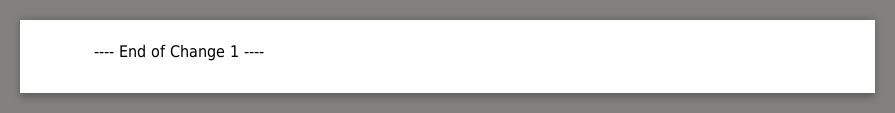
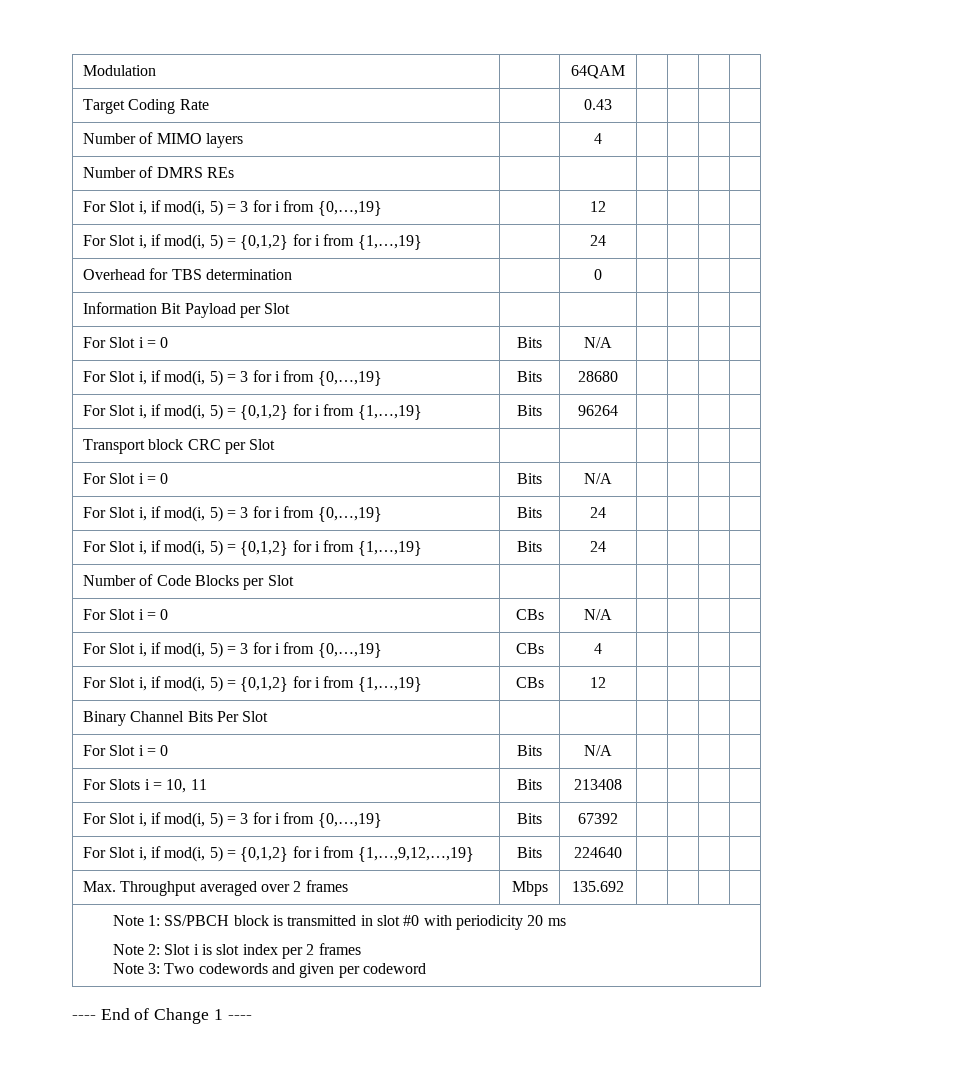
+ Modulation | | 64QAM | | | |
+ Target Coding Rate | | 0.43 | | | |
+ Number of MIMO layers | | 4 | | | |
+ Number of DMRS REs | | | | | |
+ For Slot i, if mod(i, 5) = 3 for i from {0,…,19} | | 12 | | | |
+ For Slot i, if mod(i, 5) = {0,1,2} for i from {1,…,19} | | 24 | | | |
+ Overhead for TBS determination | | 0 | | | |
+ Information Bit Payload per Slot | | | | | |
+ For Slot i = 0 | Bits | N/A | | | |
+ For Slot i, if mod(i, 5) = 3 for i from {0,…,19} | Bits | 28680 | | | |
+ For Slot i, if mod(i, 5) = {0,1,2} for i from {1,…,19} | Bits | 96264 | | | |
+ Transport block CRC per Slot | | | | | |
+ For Slot i = 0 | Bits | N/A | | | |
+ For Slot i, if mod(i, 5) = 3 for i from {0,…,19} | Bits | 24 | | | |
+ For Slot i, if mod(i, 5) = {0,1,2} for i from {1,…,19} | Bits | 24 | | | |
+ Number of Code Blocks per Slot | | | | | |
+ For Slot i = 0 | CBs | N/A | | | |
+ For Slot i, if mod(i, 5) = 3 for i from {0,…,19} | CBs | 4 | | | |
+ For Slot i, if mod(i, 5) = {0,1,2} for i from {1,…,19} | CBs | 12 | | | |
+ Binary Channel Bits Per Slot | | | | | |
+ For Slot i = 0 | Bits | N/A | | | |
+ For Slots i = 10, 11 | Bits | 213408 | | | |
+ For Slot i, if mod(i, 5) = 3 for i from {0,…,19} | Bits | 67392 | | | |
+ For Slot i, if mod(i, 5) = {0,1,2} for i from {1,…,9,12,…,19} | Bits | 224640 | | | |
+ Max. Throughput averaged over 2 frames | Mbps | 135.692 | | | |
+ Note 1: SS/PBCH block is transmitted in slot #0 with periodicity 20 ms
+ Note 2: Slot i is slot index per 2 frames
+ Note 3: Two codewords and given per codeword

